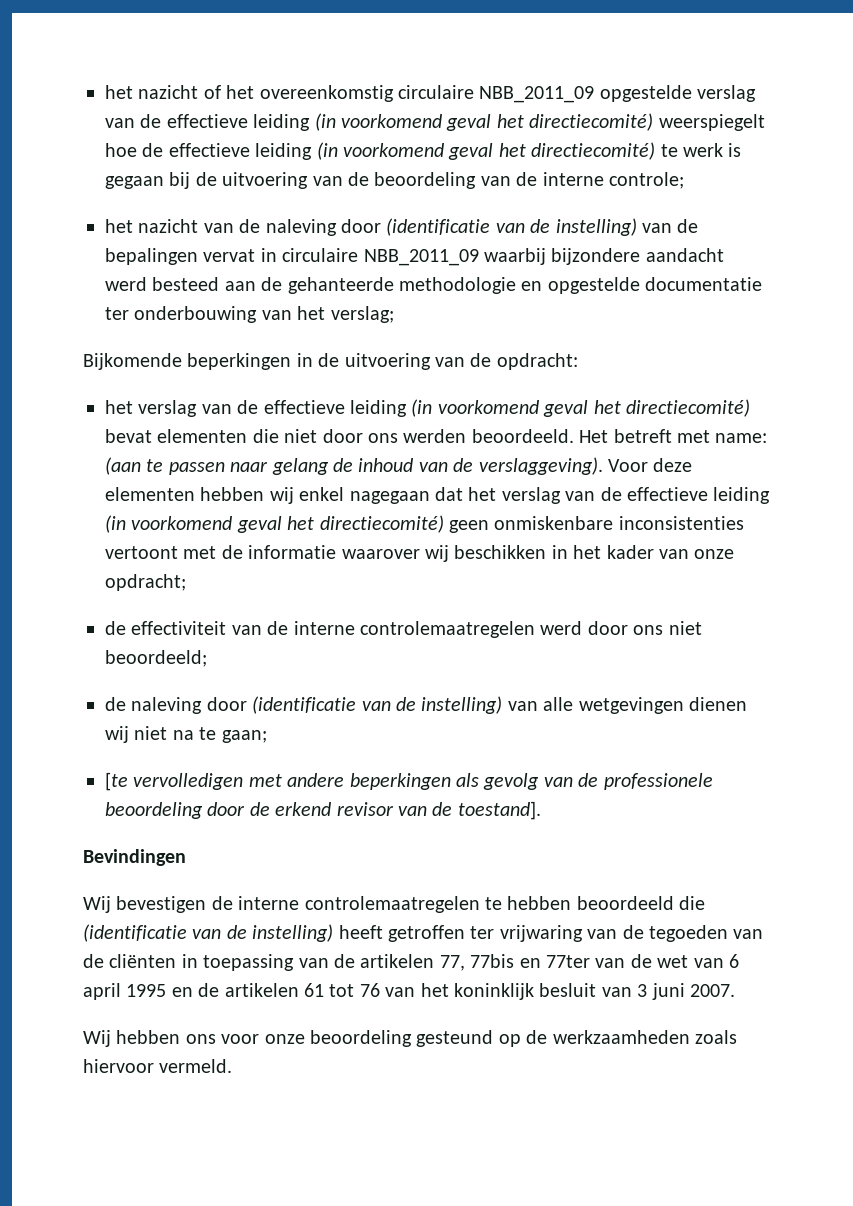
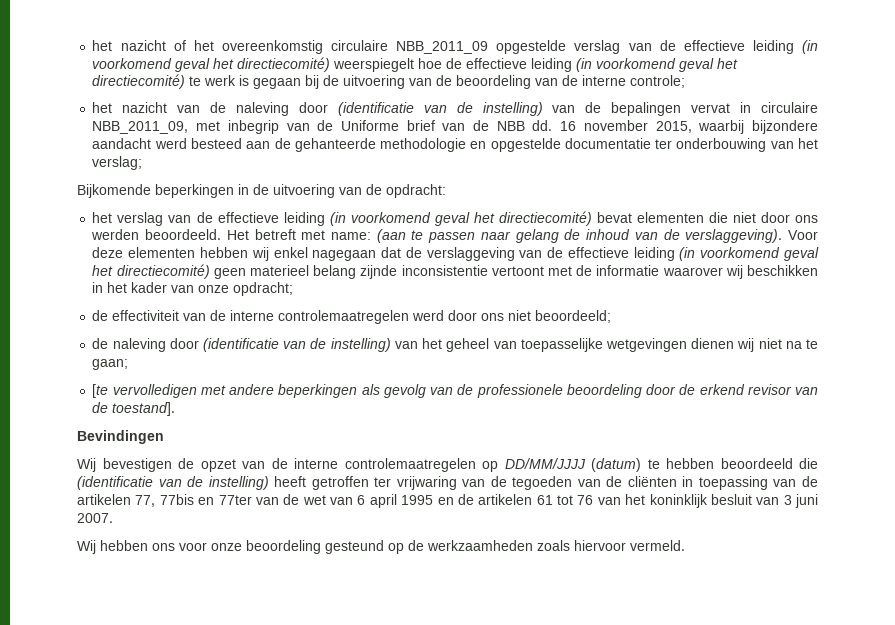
- het nazicht van de naleving door (identificatie van de instelling) van de bepalingen vervat in circulaire NBB_2011_09 waarbij bijzondere aandacht werd besteed aan de gehanteerde methodologie en opgestelde documentatie ter onderbouwing van het verslag;
+ het nazicht van de naleving door (identificatie van de instelling) van de bepalingen vervat in circulaire NBB_2011_09, met inbegrip van de Uniforme brief van de NBB dd. 16 november 2015, waarbij bijzondere aandacht werd besteed aan de gehanteerde methodologie en opgestelde documentatie ter onderbouwing van het verslag;
- Voor deze elementen hebben wij enkel nagegaan dat het verslag van de effectieve leiding (in voorkomend geval het directiecomité) geen onmiskenbare inconsistenties vertoont met de informatie waarover wij beschikken in het kader van onze opdracht;
+ Voor deze elementen hebben wij enkel nagegaan dat de verslaggeving van de effectieve leiding (in voorkomend geval het directiecomité) geen materieel belang zijnde inconsistentie vertoont met de informatie waarover wij beschikken in het kader van onze opdracht;
- de naleving door (identificatie van de instelling) van alle wetgevingen dienen wij niet na te gaan;
+ de naleving door (identificatie van de instelling) van het geheel van toepasselijke wetgevingen dienen wij niet na te gaan;
- Wij bevestigen de interne controlemaatregelen te hebben beoordeeld die (identificatie van de instelling) heeft getroffen ter vrijwaring van de tegoeden van de cliënten in toepassing van de artikelen 77, 77bis en 77ter van de wet van 6 april 1995 en de artikelen 61 tot 76 van het koninklijk besluit van 3 juni 2007.
+ Wij bevestigen de opzet van de interne controlemaatregelen op DD/MM/JJJJ (datum) te hebben beoordeeld die (identificatie van de instelling) heeft getroffen ter vrijwaring van de tegoeden van de cliënten in toepassing van de artikelen 77, 77bis en 77ter van de wet van 6 april 1995 en de artikelen 61 tot 76 van het koninklijk besluit van 3 juni 2007.

